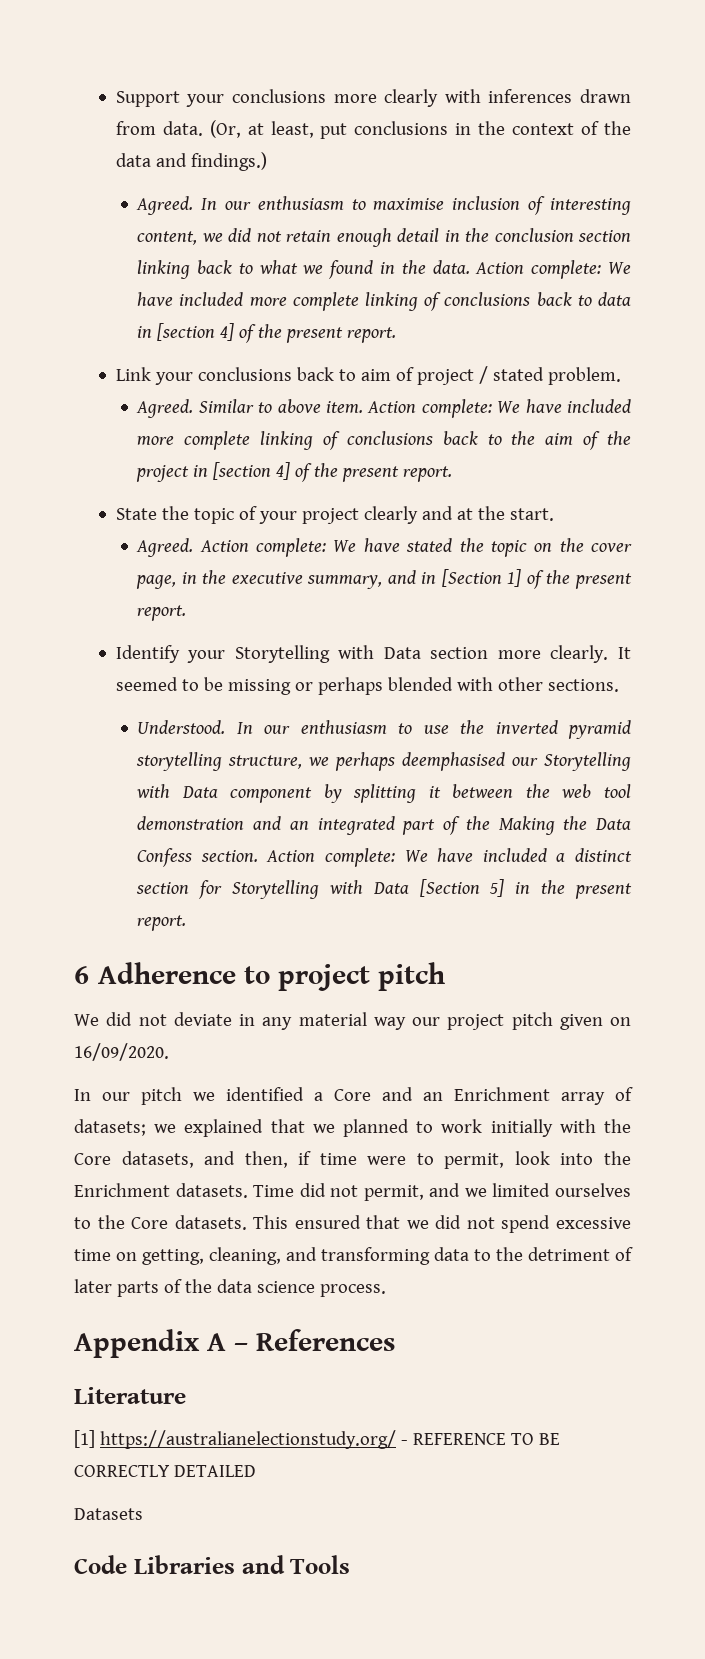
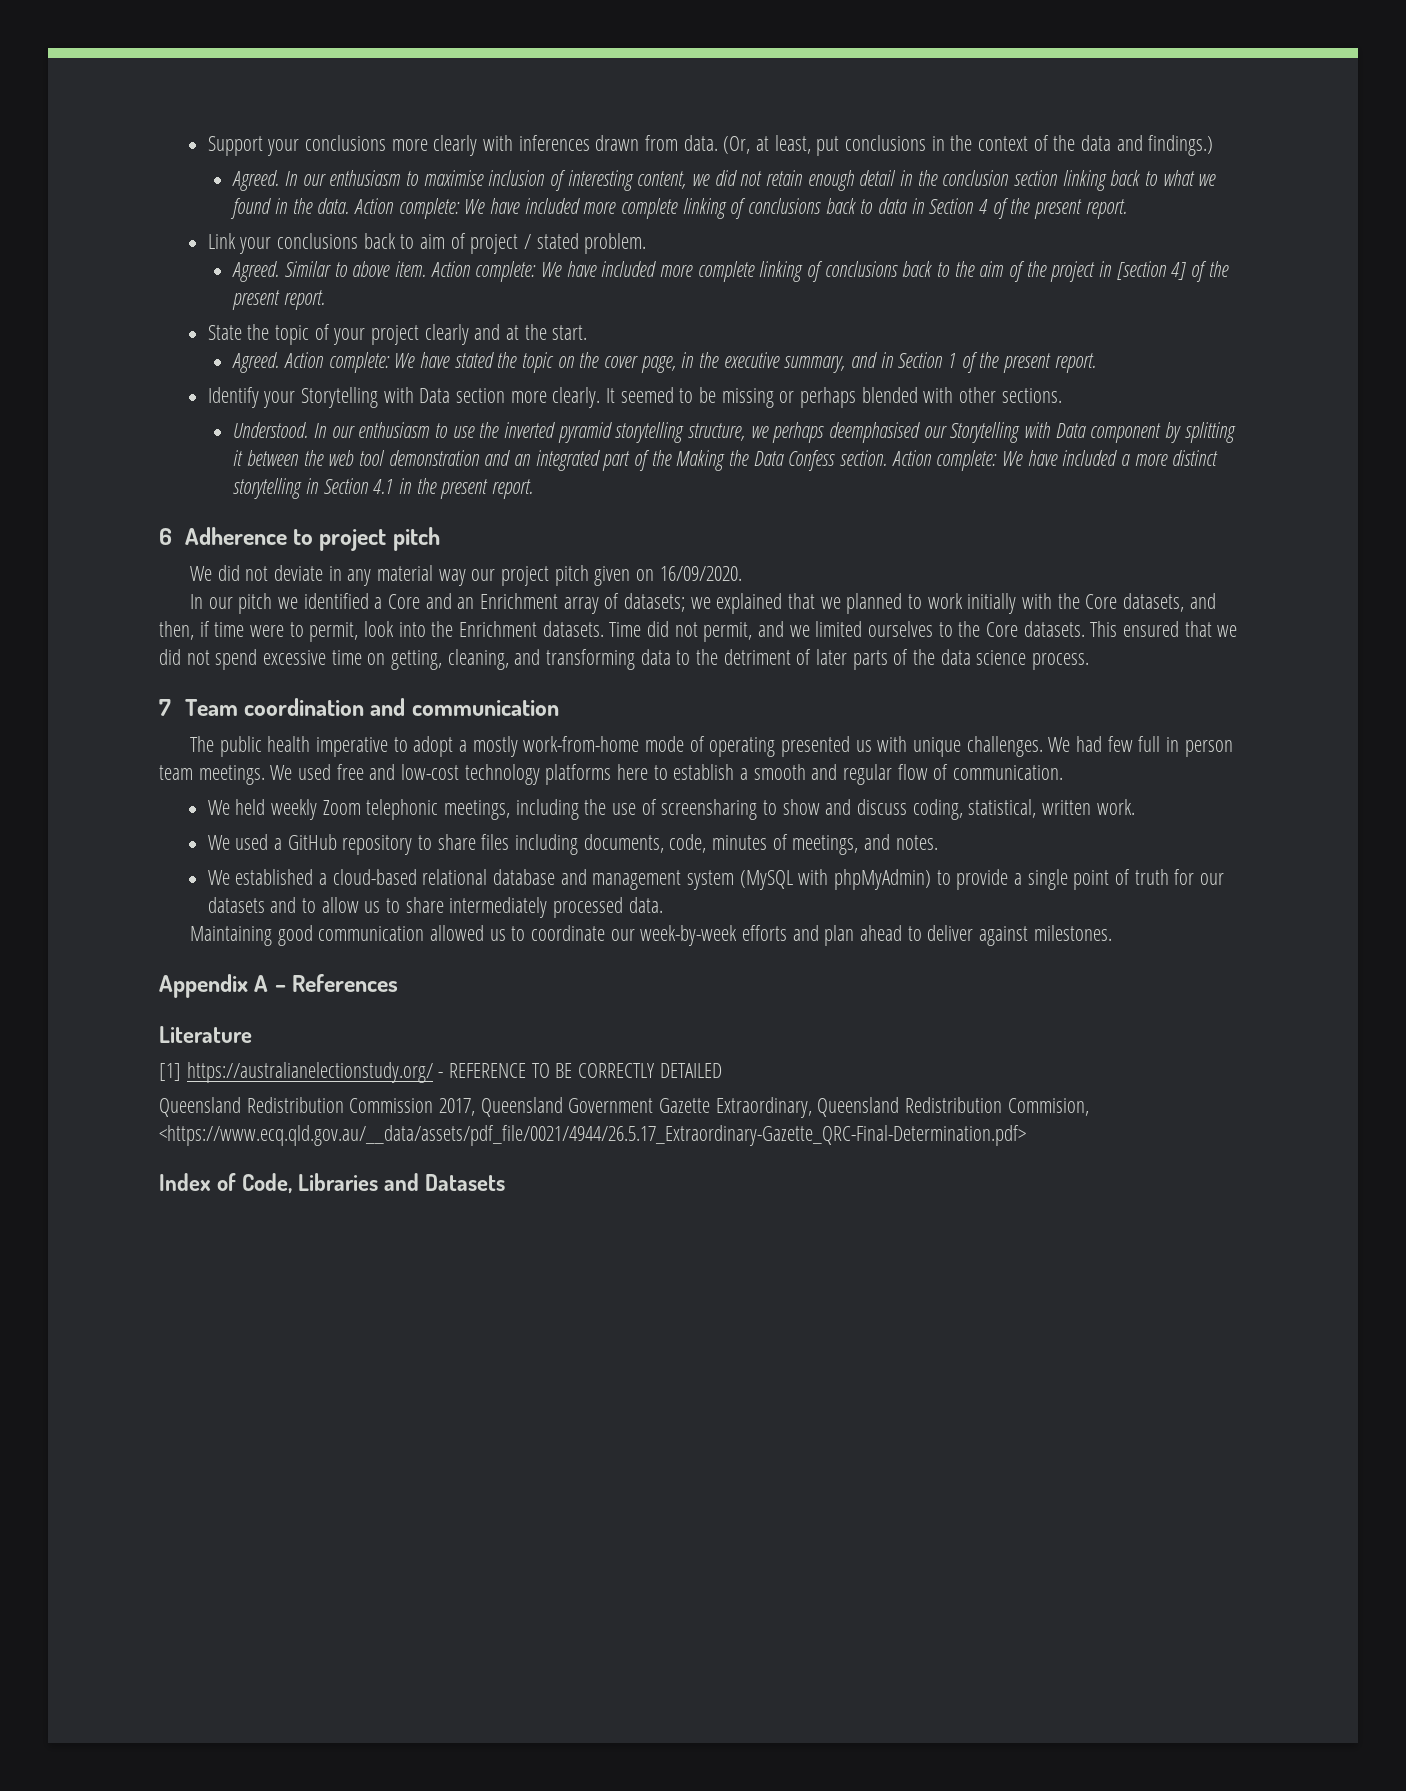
- Action complete: We have included more complete linking of conclusions back to data in [section 4] of the present report.
+ Action complete: We have included more complete linking of conclusions back to data in Section 4 of the present report.
- Action complete: We have stated the topic on the cover page, in the executive summary, and in [Section 1] of the present report.
+ Action complete: We have stated the topic on the cover page, in the executive summary, and in Section 1 of the present report.
- Action complete: We have included a distinct section for Storytelling with Data [Section 5] in the present report.
+ Action complete: We have included a more distinct storytelling in Section 4.1 in the present report.
+ 7 Team coordination and communication
+ The public health imperative to adopt a mostly work-from-home mode of operating presented us with unique challenges. We had few full in person team meetings. We used free and low-cost technology platforms here to establish a smooth and regular flow of communication.
+ We held weekly Zoom telephonic meetings, including the use of screensharing to show and discuss coding, statistical, written work.
+ We used a GitHub repository to share files including documents, code, minutes of meetings, and notes.
+ We established a cloud-based relational database and management system (MySQL with phpMyAdmin) to provide a single point of truth for our datasets and to allow us to share intermediately processed data.
+ Maintaining good communication allowed us to coordinate our week-by-week efforts and plan ahead to deliver against milestones.
- Datasets
- Code Libraries and Tools
+ Queensland Redistribution Commission 2017, Queensland Government Gazette Extraordinary, Queensland Redistribution Commision, <https://www.ecq.qld.gov.au/__data/assets/pdf_file/0021/4944/26.5.17_Extraordinary-Gazette_QRC-Final-Determination.pdf>
+ Index of Code, Libraries and Datasets

